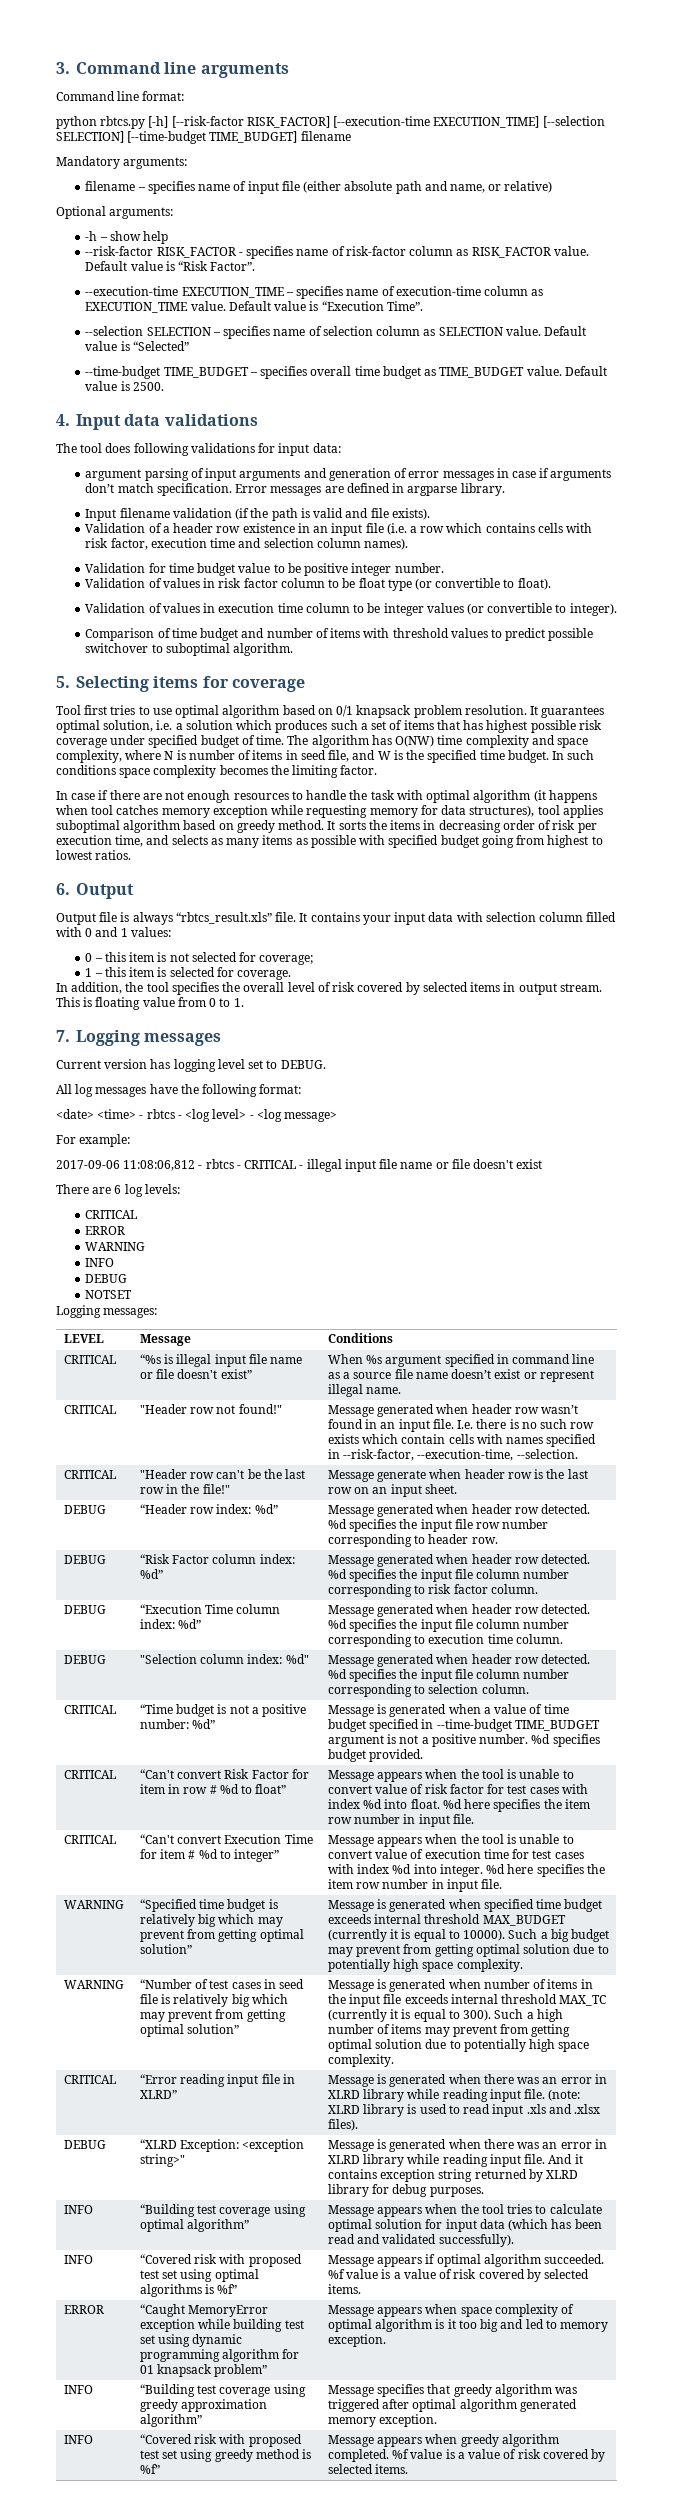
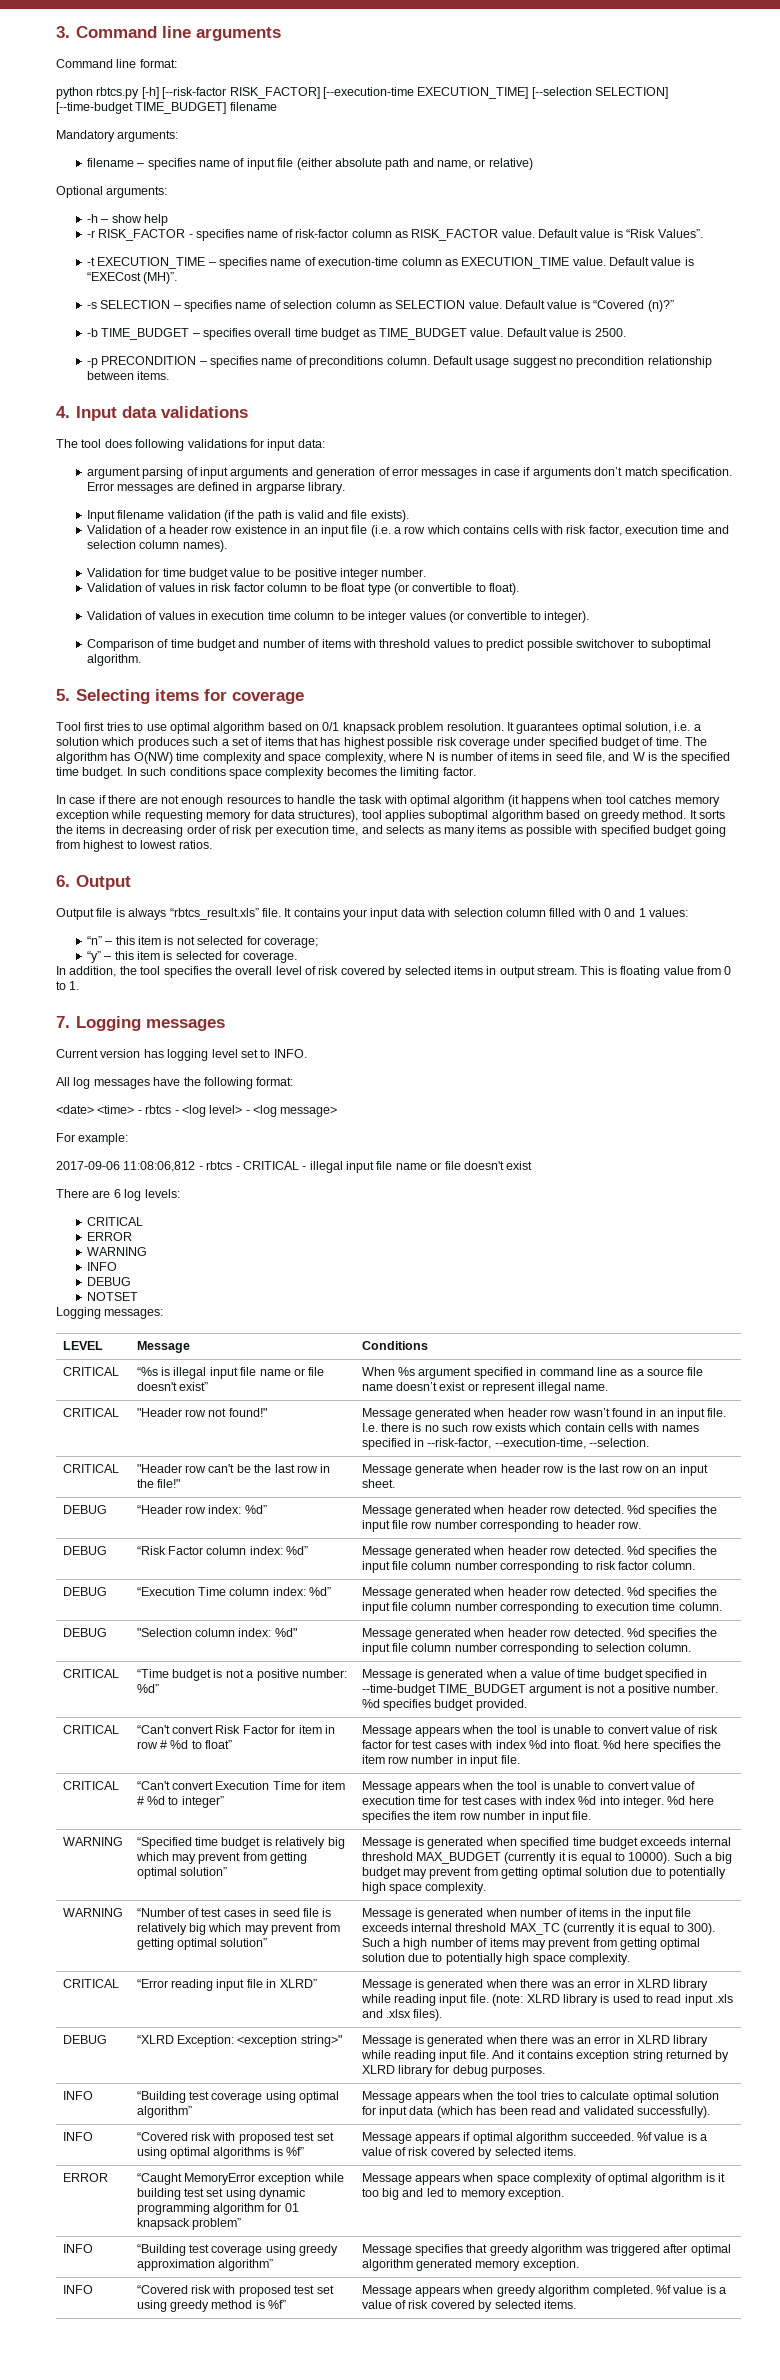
- --risk-factor RISK_FACTOR - specifies name of risk-factor column as RISK_FACTOR value.
+ -r RISK_FACTOR - specifies name of risk-factor column as RISK_FACTOR value.
- Default value is “Risk Factor”.
- --execution-time EXECUTION_TIME – specifies name of execution-time column as EXECUTION_TIME value.
+ Default value is “Risk Values”.
+ -t EXECUTION_TIME – specifies name of execution-time column as EXECUTION_TIME value.
- Default value is “Execution Time”.
- --selection SELECTION – specifies name of selection column as SELECTION value.
+ Default value is “EXECost (MH)”.
+ -s SELECTION – specifies name of selection column as SELECTION value.
- Default value is “Selected”
- --time-budget TIME_BUDGET – specifies overall time budget as TIME_BUDGET value.
+ Default value is “Covered (n)?”
+ -b TIME_BUDGET – specifies overall time budget as TIME_BUDGET value.
+ -p PRECONDITION – specifies name of preconditions column. Default usage suggest no precondition relationship between items.
- 0 – this item is not selected for coverage;
+ “n” – this item is not selected for coverage;
- 1 – this item is selected for coverage.
+ “y” – this item is selected for coverage.
- Current version has logging level set to DEBUG.
+ Current version has logging level set to INFO.

